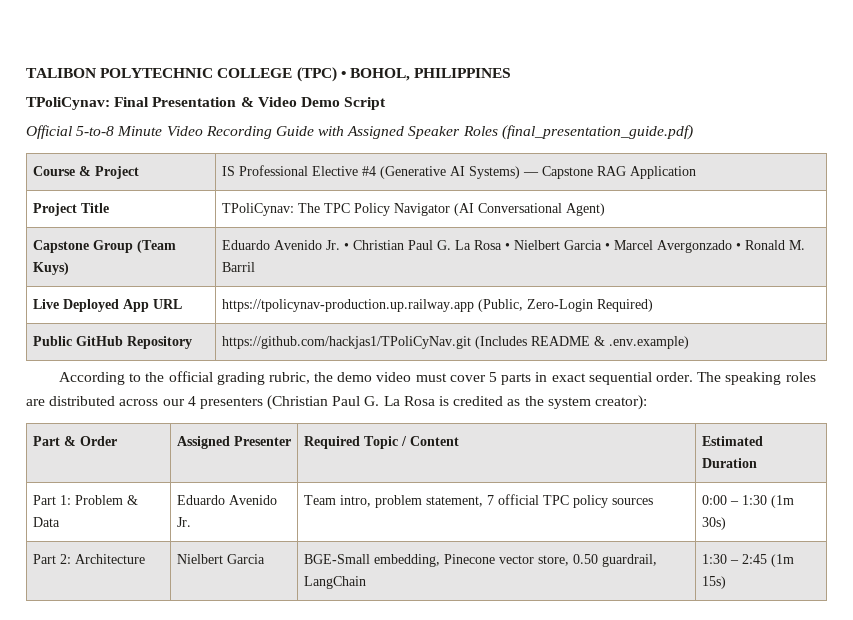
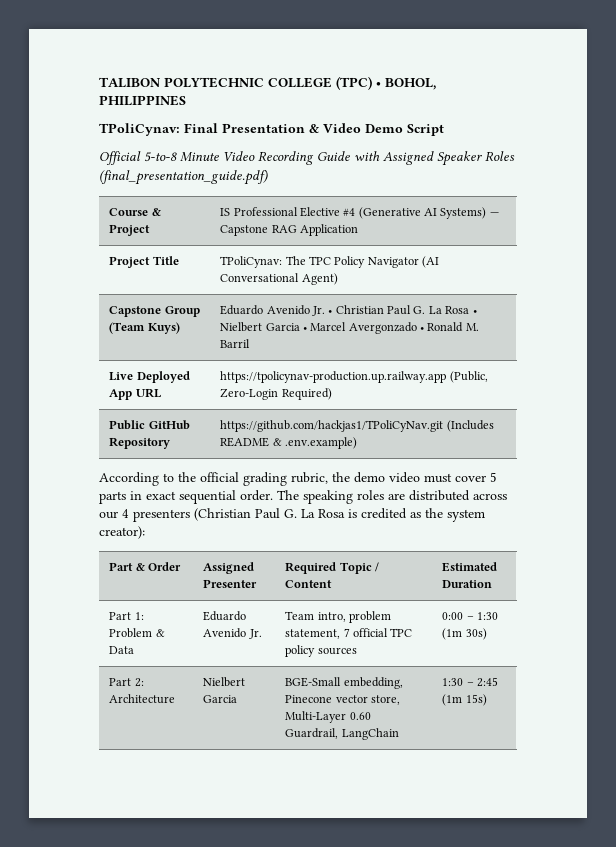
- Part 2: Architecture | Nielbert Garcia | BGE-Small embedding, Pinecone vector store, 0.50 guardrail, LangChain | 1:30 – 2:45 (1m 15s)
+ Part 2: Architecture | Nielbert Garcia | BGE-Small embedding, Pinecone vector store, Multi-Layer 0.60 Guardrail, LangChain | 1:30 – 2:45 (1m 15s)

